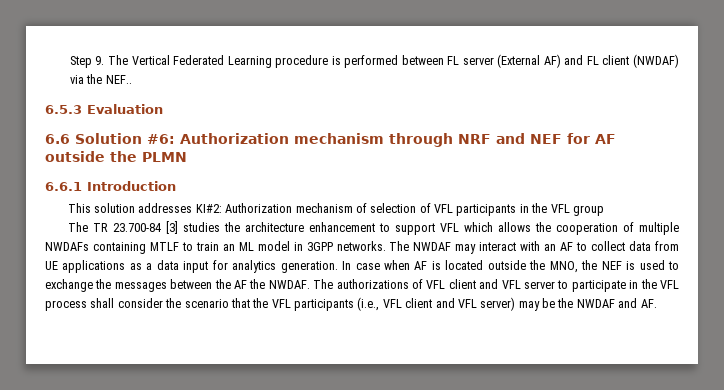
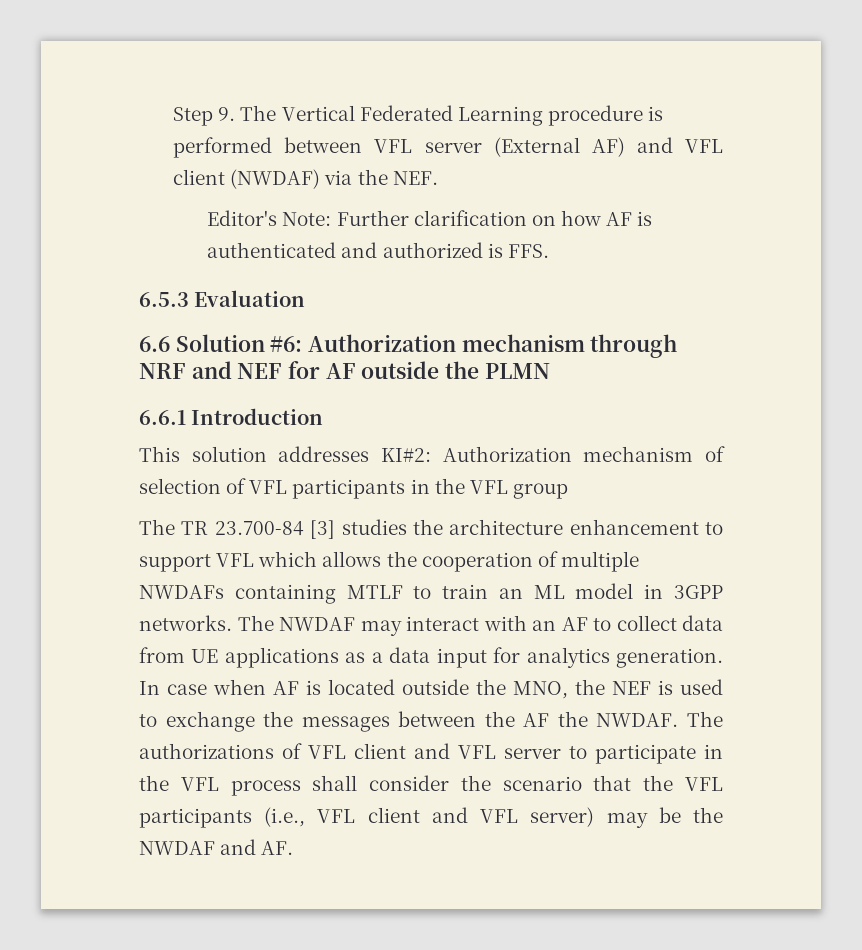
- Step 9. The Vertical Federated Learning procedure is performed between FL server (External AF) and FL client (NWDAF) via the NEF..
+ Step 9. The Vertical Federated Learning procedure is performed between VFL server (External AF) and VFL client (NWDAF) via the NEF.
+ Editor's Note: Further clarification on how AF is authenticated and authorized is FFS.

